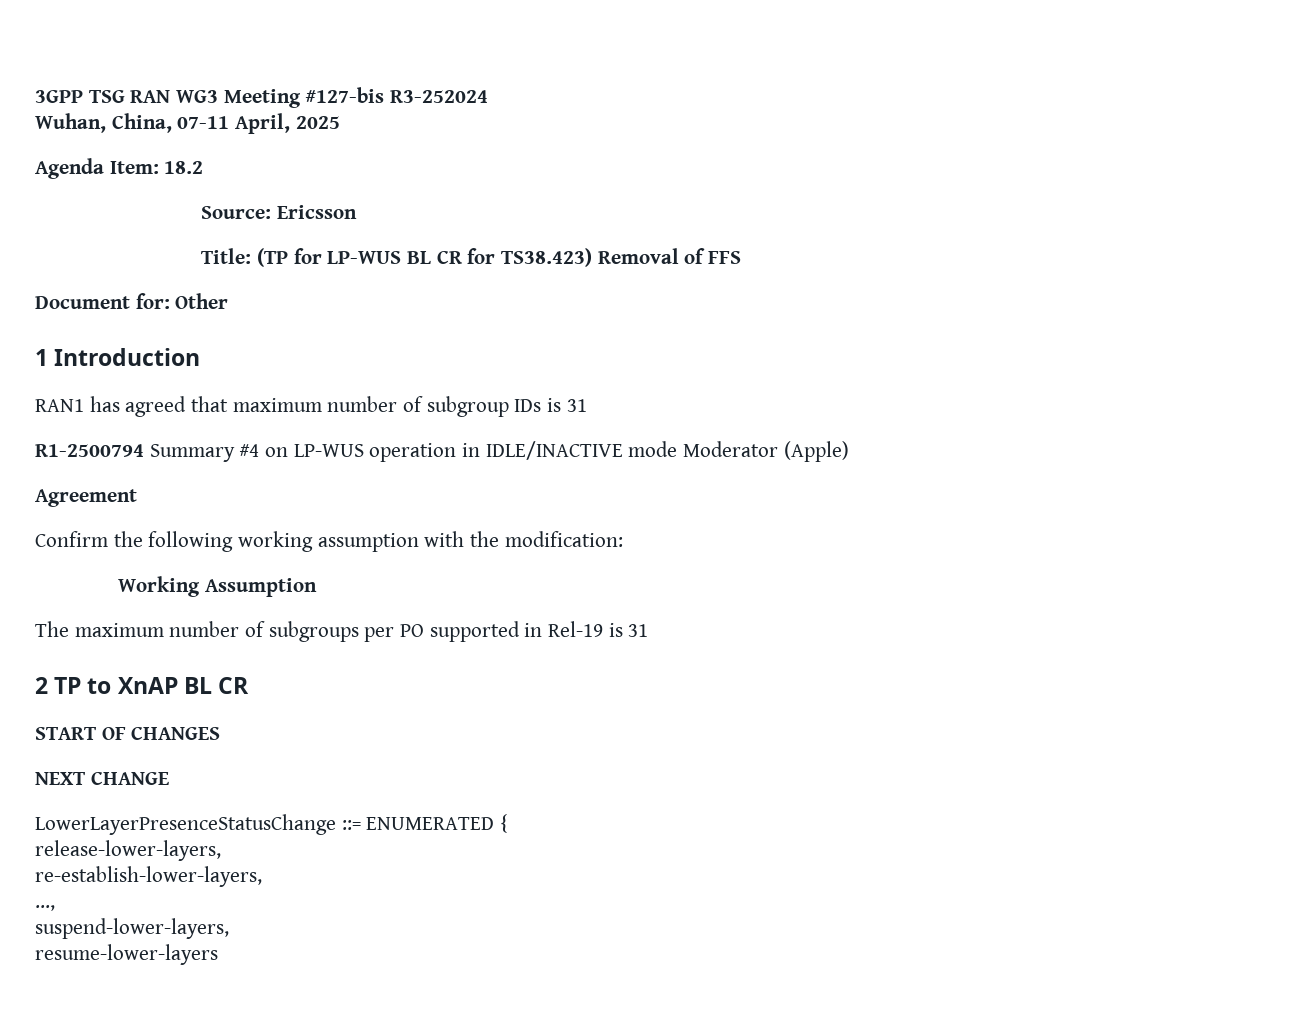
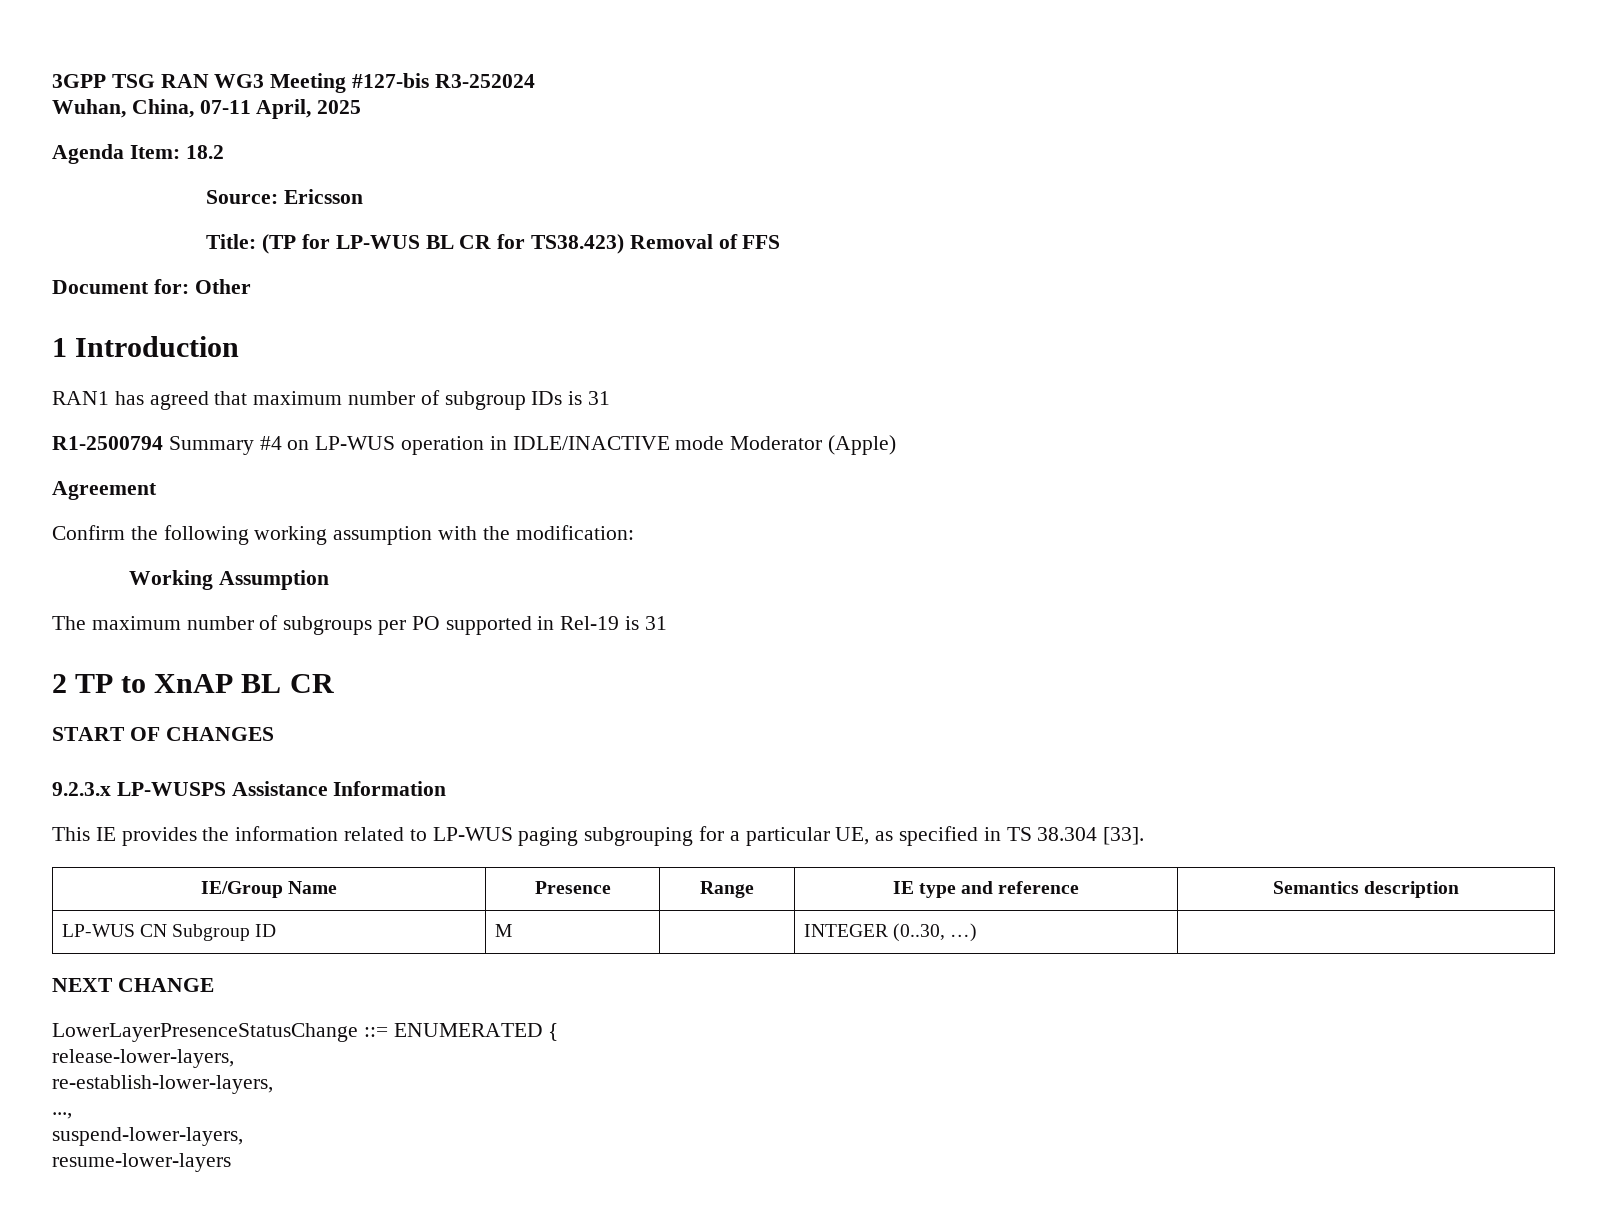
+ 9.2.3.x LP-WUSPS Assistance Information
+ This IE provides the information related to LP-WUS paging subgrouping for a particular UE, as specified in TS 38.304 [33].
+ IE/Group Name | Presence | Range | IE type and reference | Semantics description
+ LP-WUS CN Subgroup ID | M | | INTEGER (0..30, …) |

